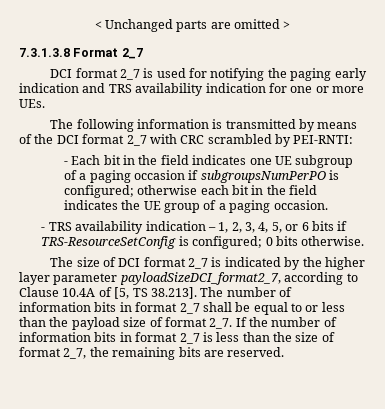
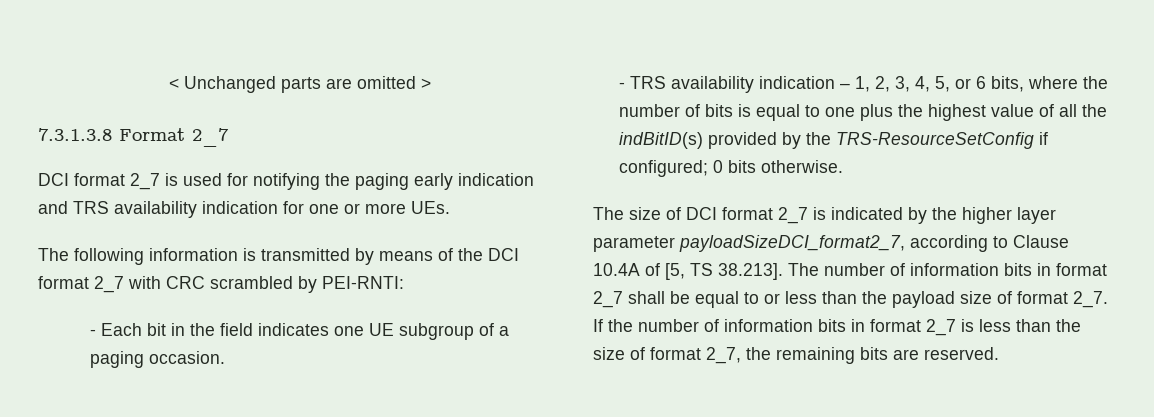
- - Each bit in the field indicates one UE subgroup of a paging occasion if subgroupsNumPerPO is configured; otherwise each bit in the field indicates the UE group of a paging occasion.
+ - Each bit in the field indicates one UE subgroup of a paging occasion.
- - TRS availability indication – 1, 2, 3, 4, 5, or 6 bits if TRS-ResourceSetConfig is configured; 0 bits otherwise.
+ - TRS availability indication – 1, 2, 3, 4, 5, or 6 bits, where the number of bits is equal to one plus the highest value of all the indBitID(s) provided by the TRS-ResourceSetConfig if configured; 0 bits otherwise.

